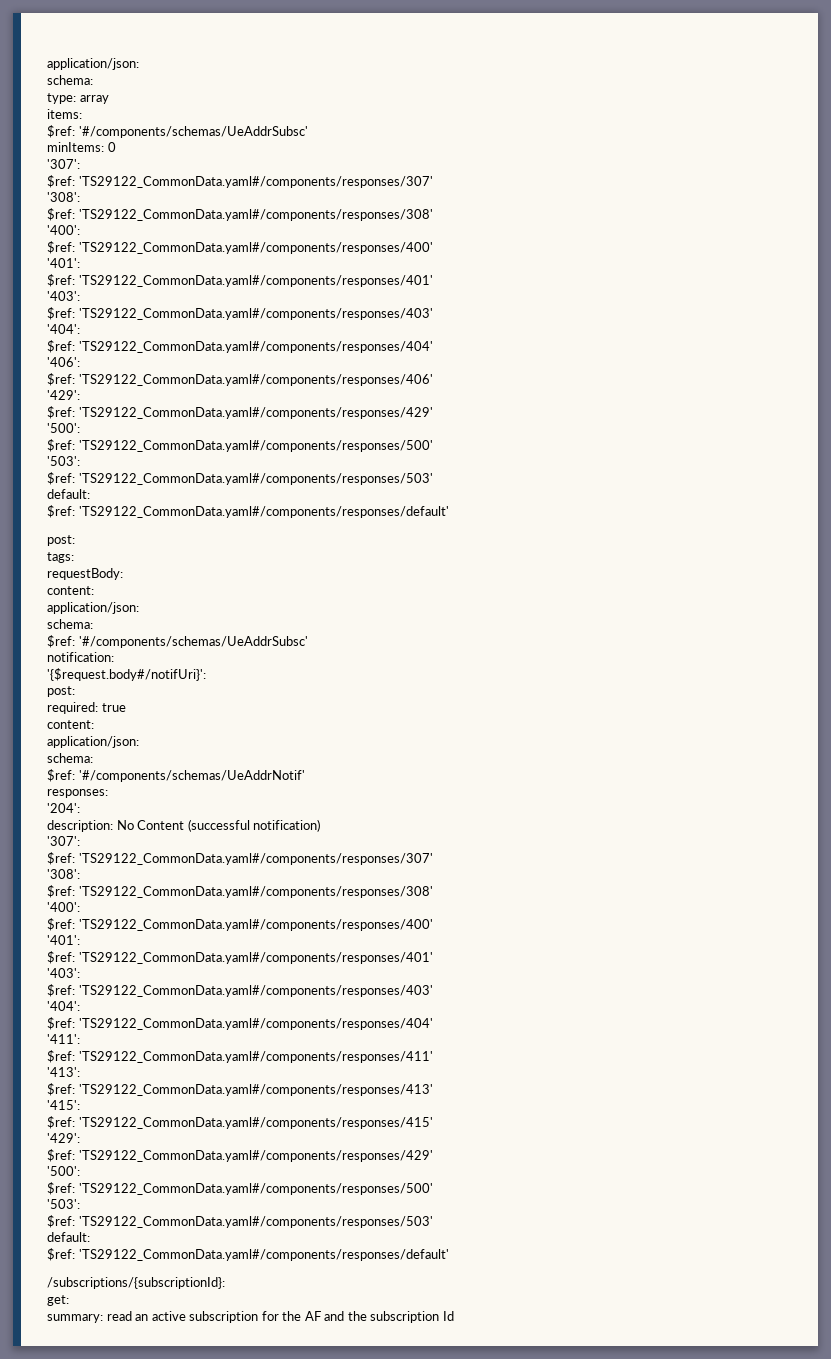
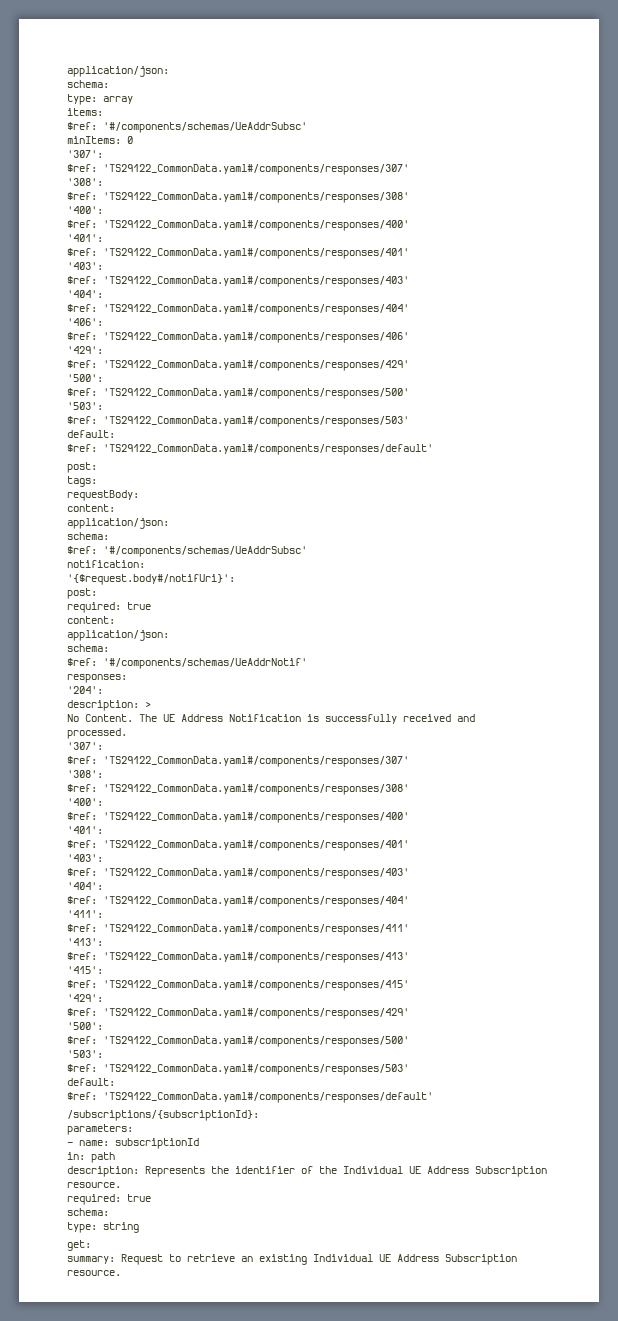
- description: No Content (successful notification)
+ description: >
+ No Content. The UE Address Notification is successfully received and
+ processed.
+ parameters:
+ - name: subscriptionId
+ in: path
+ description: Represents the identifier of the Individual UE Address Subscription resource.
+ required: true
+ schema:
+ type: string
  get:
- summary: read an active subscription for the AF and the subscription Id
+ summary: Request to retrieve an existing Individual UE Address Subscription resource.

